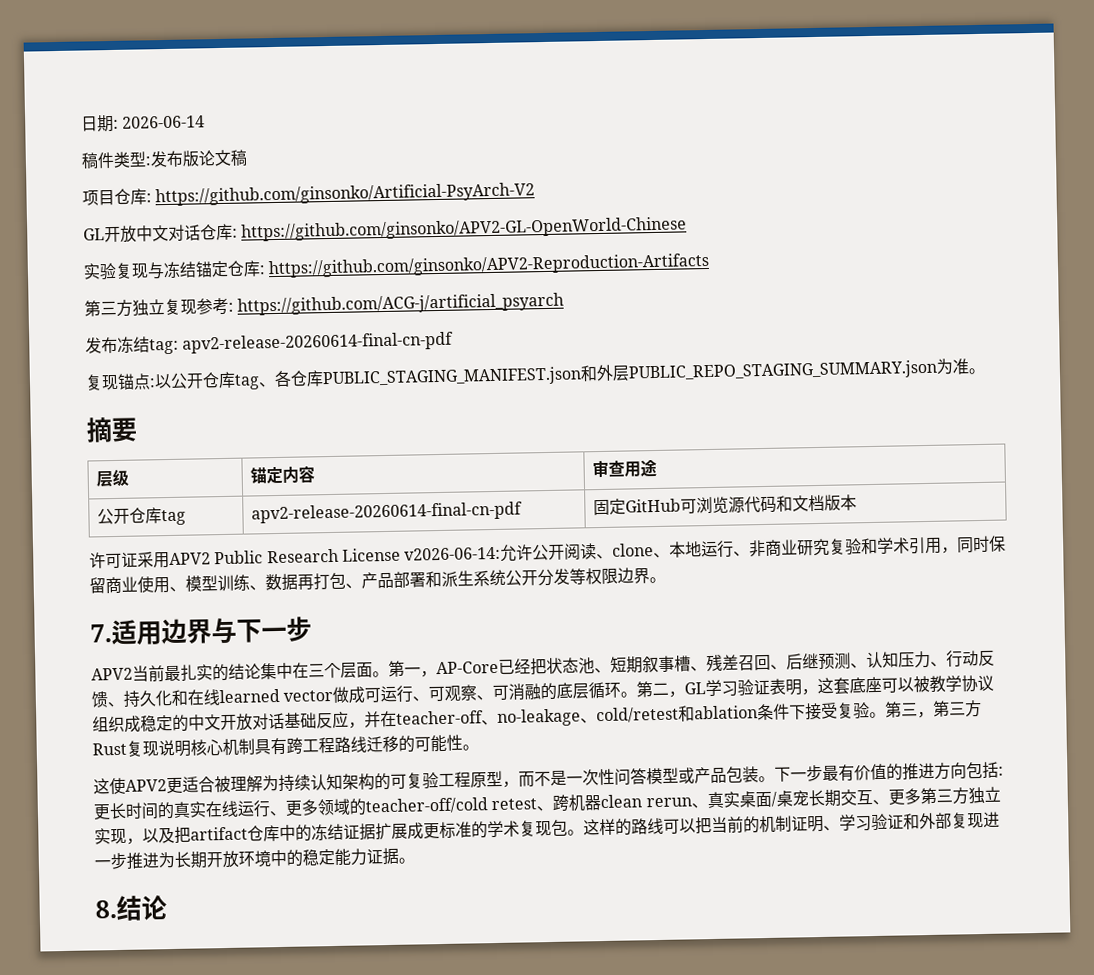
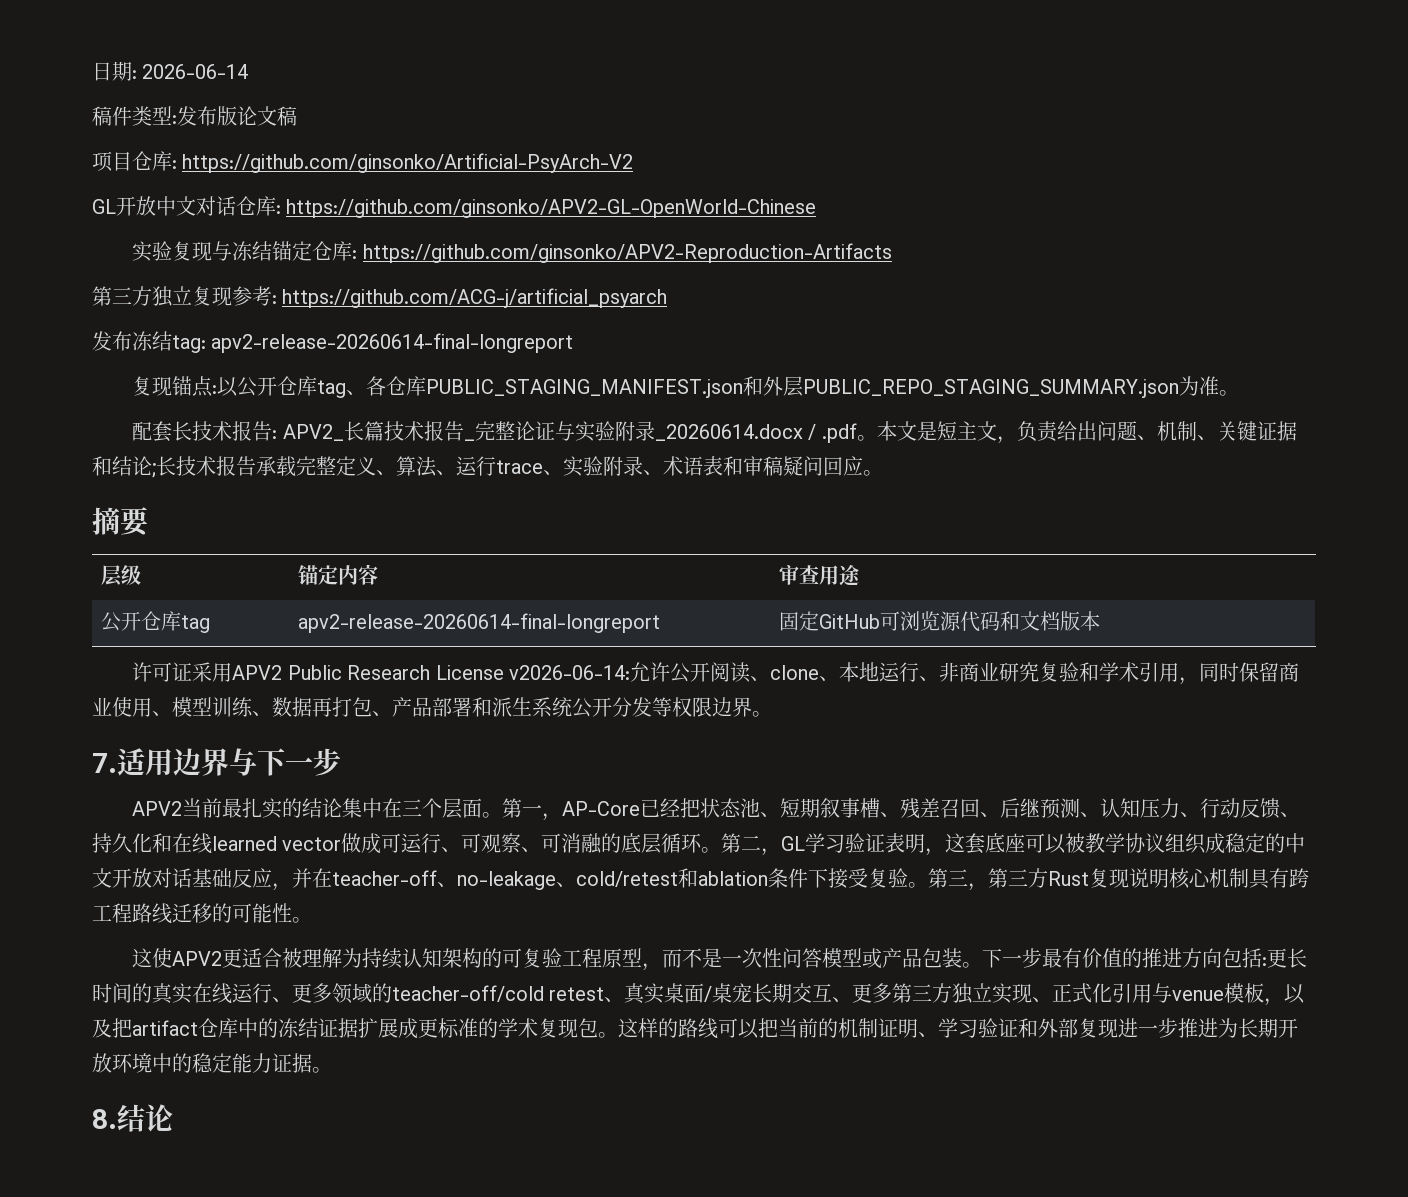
- 发布冻结tag: apv2-release-20260614-final-cn-pdf
+ 发布冻结tag: apv2-release-20260614-final-longreport
+ 配套长技术报告: APV2_长篇技术报告_完整论证与实验附录_20260614.docx / .pdf。本文是短主文，负责给出问题、机制、关键证据和结论;长技术报告承载完整定义、算法、运行trace、实验附录、术语表和审稿疑问回应。
- 公开仓库tag | apv2-release-20260614-final-cn-pdf | 固定GitHub可浏览源代码和文档版本
+ 公开仓库tag | apv2-release-20260614-final-longreport | 固定GitHub可浏览源代码和文档版本
- 下一步最有价值的推进方向包括:更长时间的真实在线运行、更多领域的teacher-off/cold retest、跨机器clean rerun、真实桌面/桌宠长期交互、更多第三方独立实现，以及把artifact仓库中的冻结证据扩展成更标准的学术复现包。
+ 下一步最有价值的推进方向包括:更长时间的真实在线运行、更多领域的teacher-off/cold retest、真实桌面/桌宠长期交互、更多第三方独立实现、正式化引用与venue模板，以及把artifact仓库中的冻结证据扩展成更标准的学术复现包。

